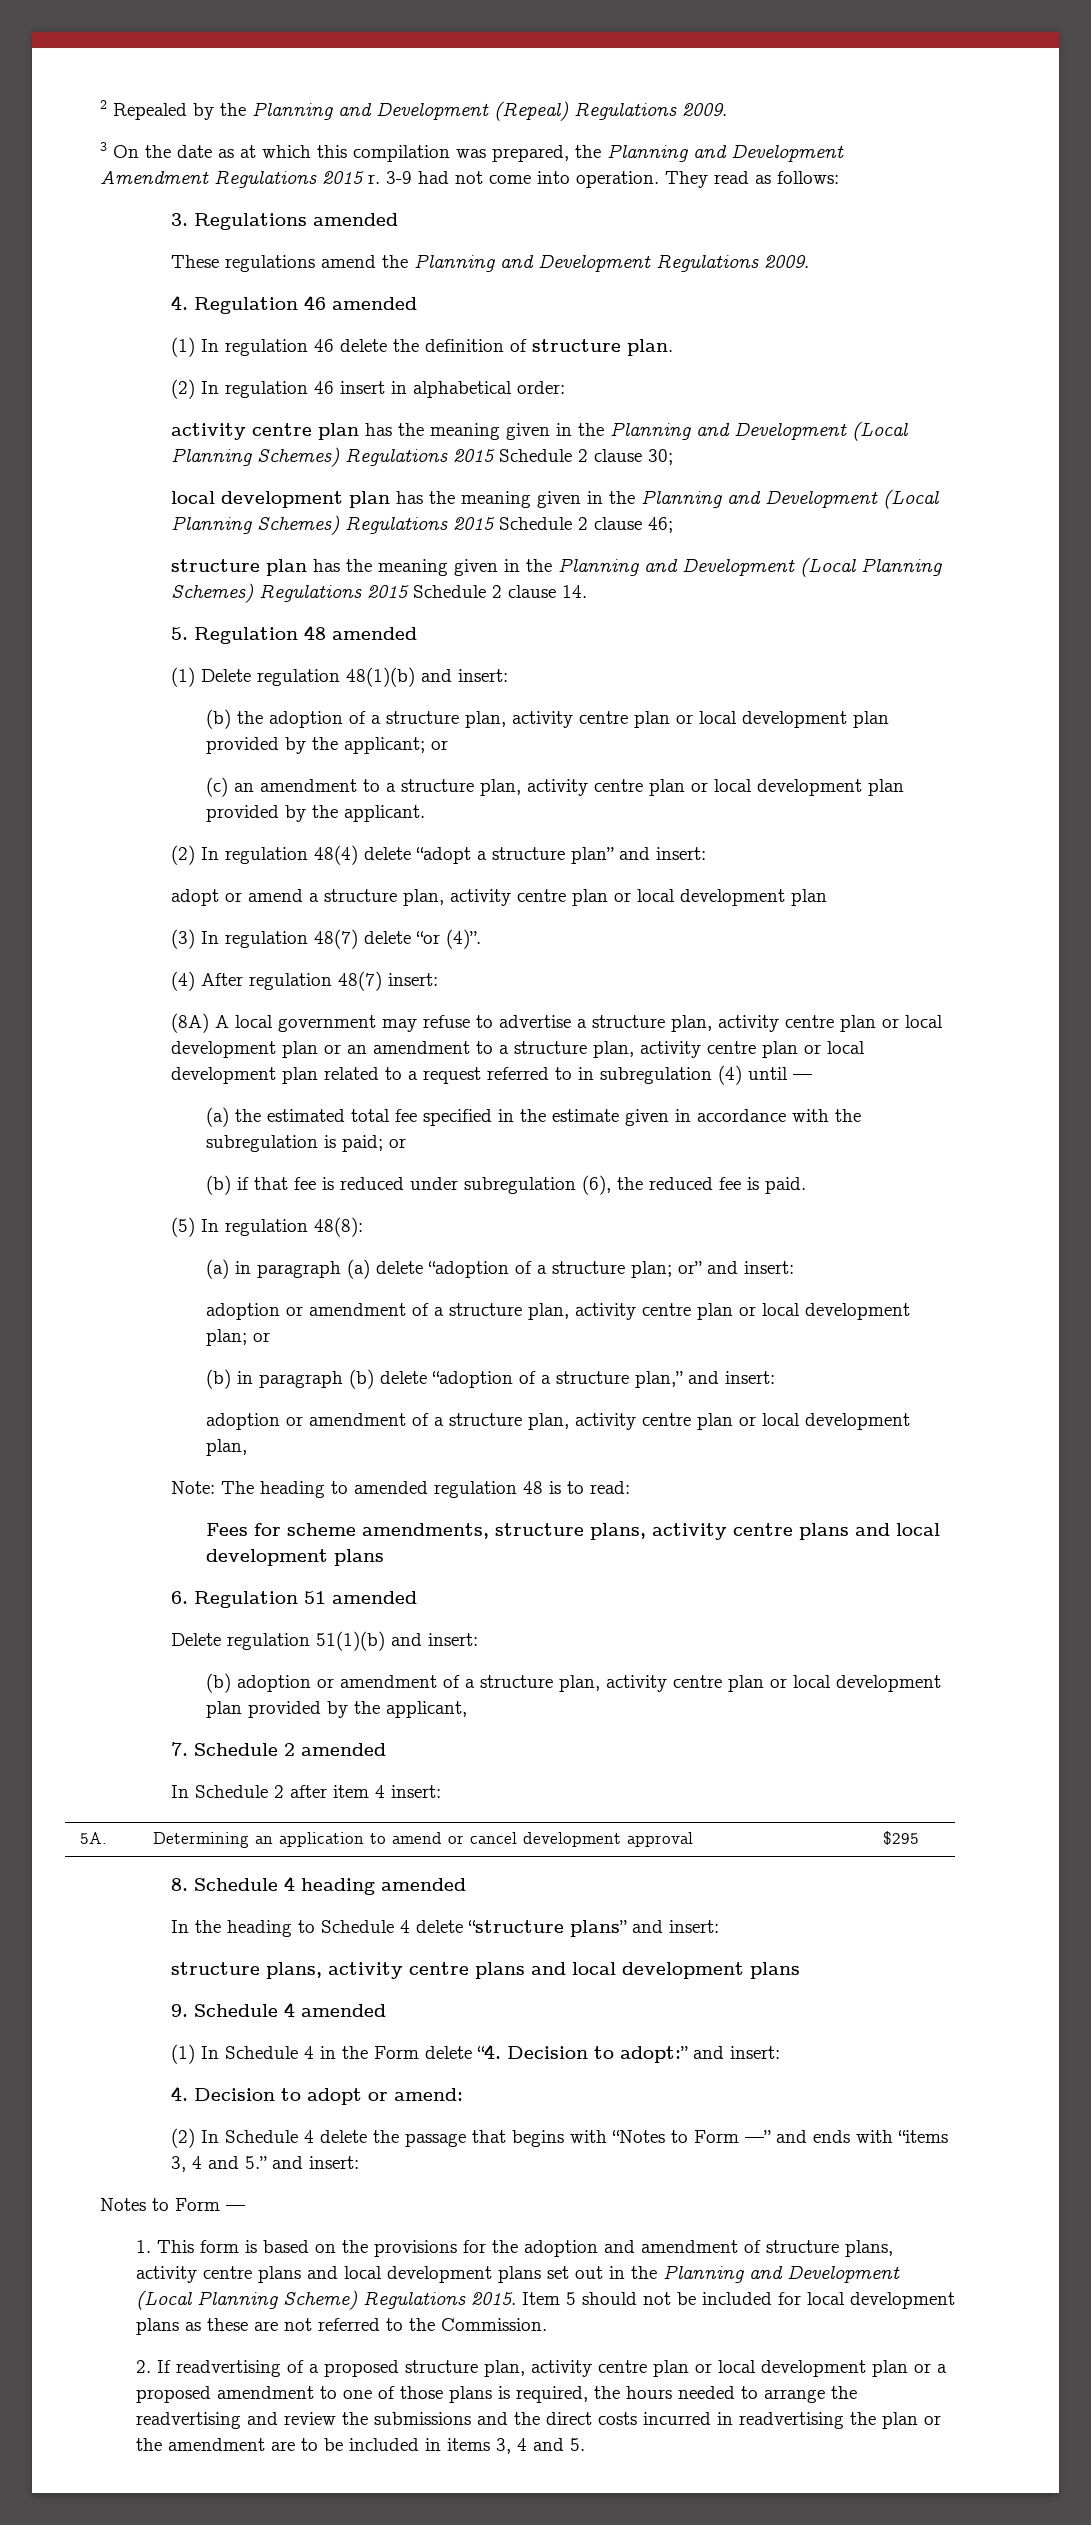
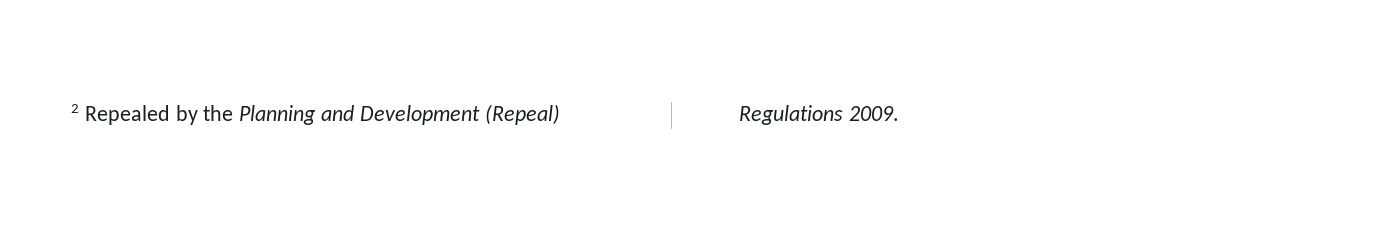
- 3 On the date as at which this compilation was prepared, the Planning and Development Amendment Regulations 2015 r. 3-9 had not come into operation. They read as follows:
- 3. Regulations amended
- These regulations amend the Planning and Development Regulations 2009.
- 4. Regulation 46 amended
- (1) In regulation 46 delete the definition of structure plan.
- (2) In regulation 46 insert in alphabetical order:
- activity centre plan has the meaning given in the Planning and Development (Local Planning Schemes) Regulations 2015 Schedule 2 clause 30;
- local development plan has the meaning given in the Planning and Development (Local Planning Schemes) Regulations 2015 Schedule 2 clause 46;
- structure plan has the meaning given in the Planning and Development (Local Planning Schemes) Regulations 2015 Schedule 2 clause 14.
- 5. Regulation 48 amended
- (1) Delete regulation 48(1)(b) and insert:
- (b) the adoption of a structure plan, activity centre plan or local development plan provided by the applicant; or
- (c) an amendment to a structure plan, activity centre plan or local development plan provided by the applicant.
- (2) In regulation 48(4) delete “adopt a structure plan” and insert:
- adopt or amend a structure plan, activity centre plan or local development plan
- (3) In regulation 48(7) delete “or (4)”.
- (4) After regulation 48(7) insert:
- (8A) A local government may refuse to advertise a structure plan, activity centre plan or local development plan or an amendment to a structure plan, activity centre plan or local development plan related to a request referred to in subregulation (4) until —
- (a) the estimated total fee specified in the estimate given in accordance with the subregulation is paid; or
- (b) if that fee is reduced under subregulation (6), the reduced fee is paid.
- (5) In regulation 48(8):
- (a) in paragraph (a) delete “adoption of a structure plan; or” and insert:
- adoption or amendment of a structure plan, activity centre plan or local development plan; or
- (b) in paragraph (b) delete “adoption of a structure plan,” and insert:
- adoption or amendment of a structure plan, activity centre plan or local development plan,
- Note: The heading to amended regulation 48 is to read:
- Fees for scheme amendments, structure plans, activity centre plans and local development plans
- 6. Regulation 51 amended
- Delete regulation 51(1)(b) and insert:
- (b) adoption or amendment of a structure plan, activity centre plan or local development plan provided by the applicant,
- 7. Schedule 2 amended
- In Schedule 2 after item 4 insert:
- 5A. | Determining an application to amend or cancel development approval | $295
- 8. Schedule 4 heading amended
- In the heading to Schedule 4 delete “structure plans” and insert:
- structure plans, activity centre plans and local development plans
- 9. Schedule 4 amended
- (1) In Schedule 4 in the Form delete “4. Decision to adopt:” and insert:
- 4. Decision to adopt or amend:
- (2) In Schedule 4 delete the passage that begins with “Notes to Form —” and ends with “items 3, 4 and 5.” and insert:
- Notes to Form —
- 1. This form is based on the provisions for the adoption and amendment of structure plans, activity centre plans and local development plans set out in the Planning and Development (Local Planning Scheme) Regulations 2015. Item 5 should not be included for local development plans as these are not referred to the Commission.
- 2. If readvertising of a proposed structure plan, activity centre plan or local development plan or a proposed amendment to one of those plans is required, the hours needed to arrange the readvertising and review the submissions and the direct costs incurred in readvertising the plan or the amendment are to be included in items 3, 4 and 5.

